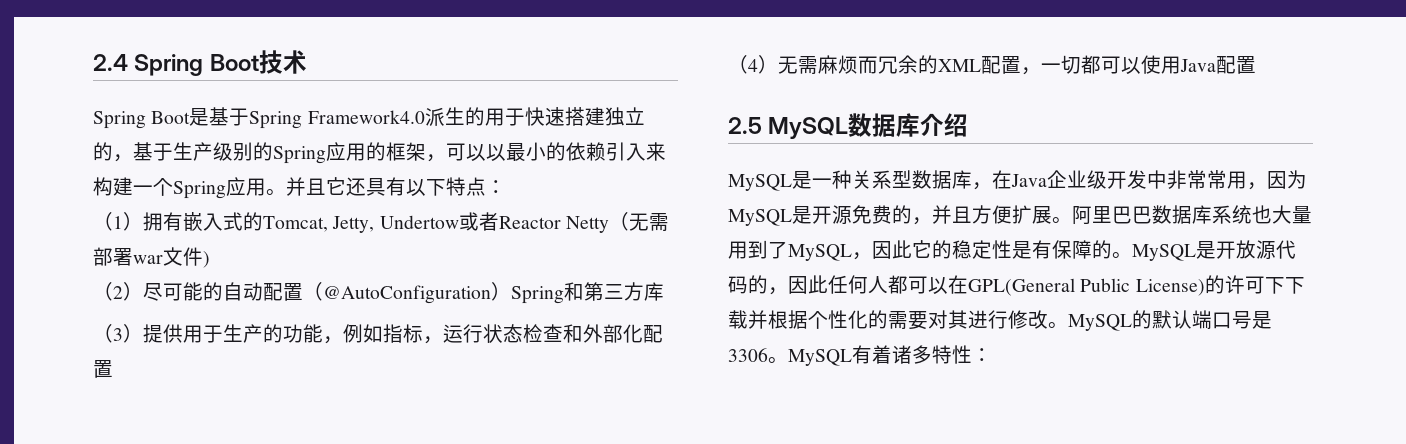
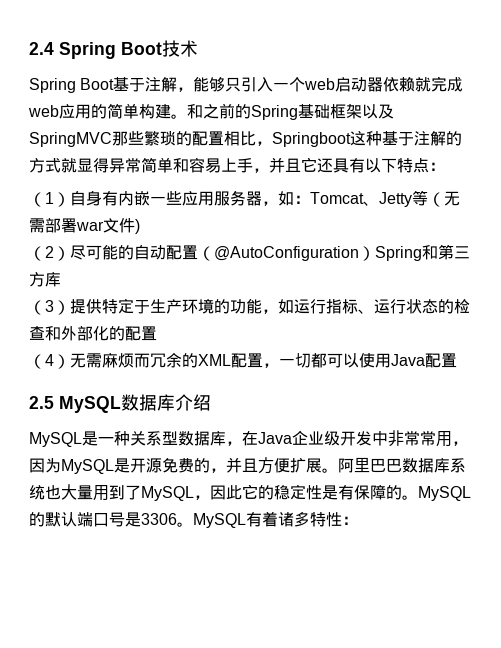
- Spring Boot是基于Spring Framework4.0派生的用于快速搭建独立的，基于生产级别的Spring应用的框架，可以以最小的依赖引入来构建一个Spring应用。并且它还具有以下特点：
+ Spring Boot基于注解，能够只引入一个web启动器依赖就完成web应用的简单构建。和之前的Spring基础框架以及SpringMVC那些繁琐的配置相比，Springboot这种基于注解的方式就显得异常简单和容易上手，并且它还具有以下特点：
- （1）拥有嵌入式的Tomcat, Jetty, Undertow或者Reactor Netty（无需部署war文件)
+ （1）自身有内嵌一些应用服务器，如：Tomcat、Jetty等（无需部署war文件)
- （3）提供用于生产的功能，例如指标，运行状态检查和外部化配置
+ （3）提供特定于生产环境的功能，如运行指标、运行状态的检查和外部化的配置
- MySQL是开放源代码的，因此任何⼈都可以在GPL(General Public License)的许可下下载并根据个性化的需要对其进⾏修改。MySQL的默认端⼝号是3306。
+ MySQL的默认端⼝号是3306。

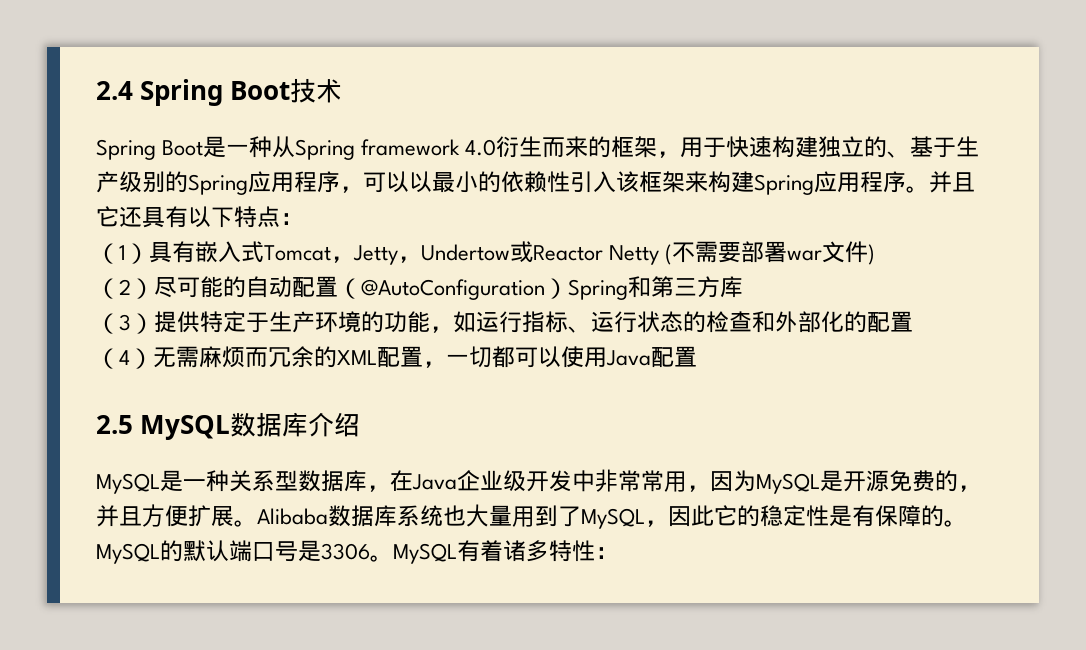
- Spring Boot基于注解，能够只引入一个web启动器依赖就完成web应用的简单构建。和之前的Spring基础框架以及SpringMVC那些繁琐的配置相比，Springboot这种基于注解的方式就显得异常简单和容易上手，并且它还具有以下特点：
+ Spring Boot是一种从Spring framework 4.0衍生而来的框架，用于快速构建独立的、基于生产级别的Spring应用程序，可以以最小的依赖性引入该框架来构建Spring应用程序。并且它还具有以下特点：
- （1）自身有内嵌一些应用服务器，如：Tomcat、Jetty等（无需部署war文件)
+ （1）具有嵌入式Tomcat，Jetty，Undertow或Reactor Netty (不需要部署war文件)
- 阿⾥巴巴数据库系统也⼤量⽤到了MySQL，因此它的稳定性是有保障的。
+ Alibaba数据库系统也⼤量⽤到了MySQL，因此它的稳定性是有保障的。

